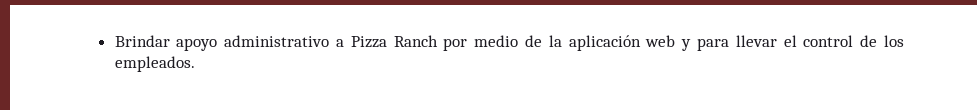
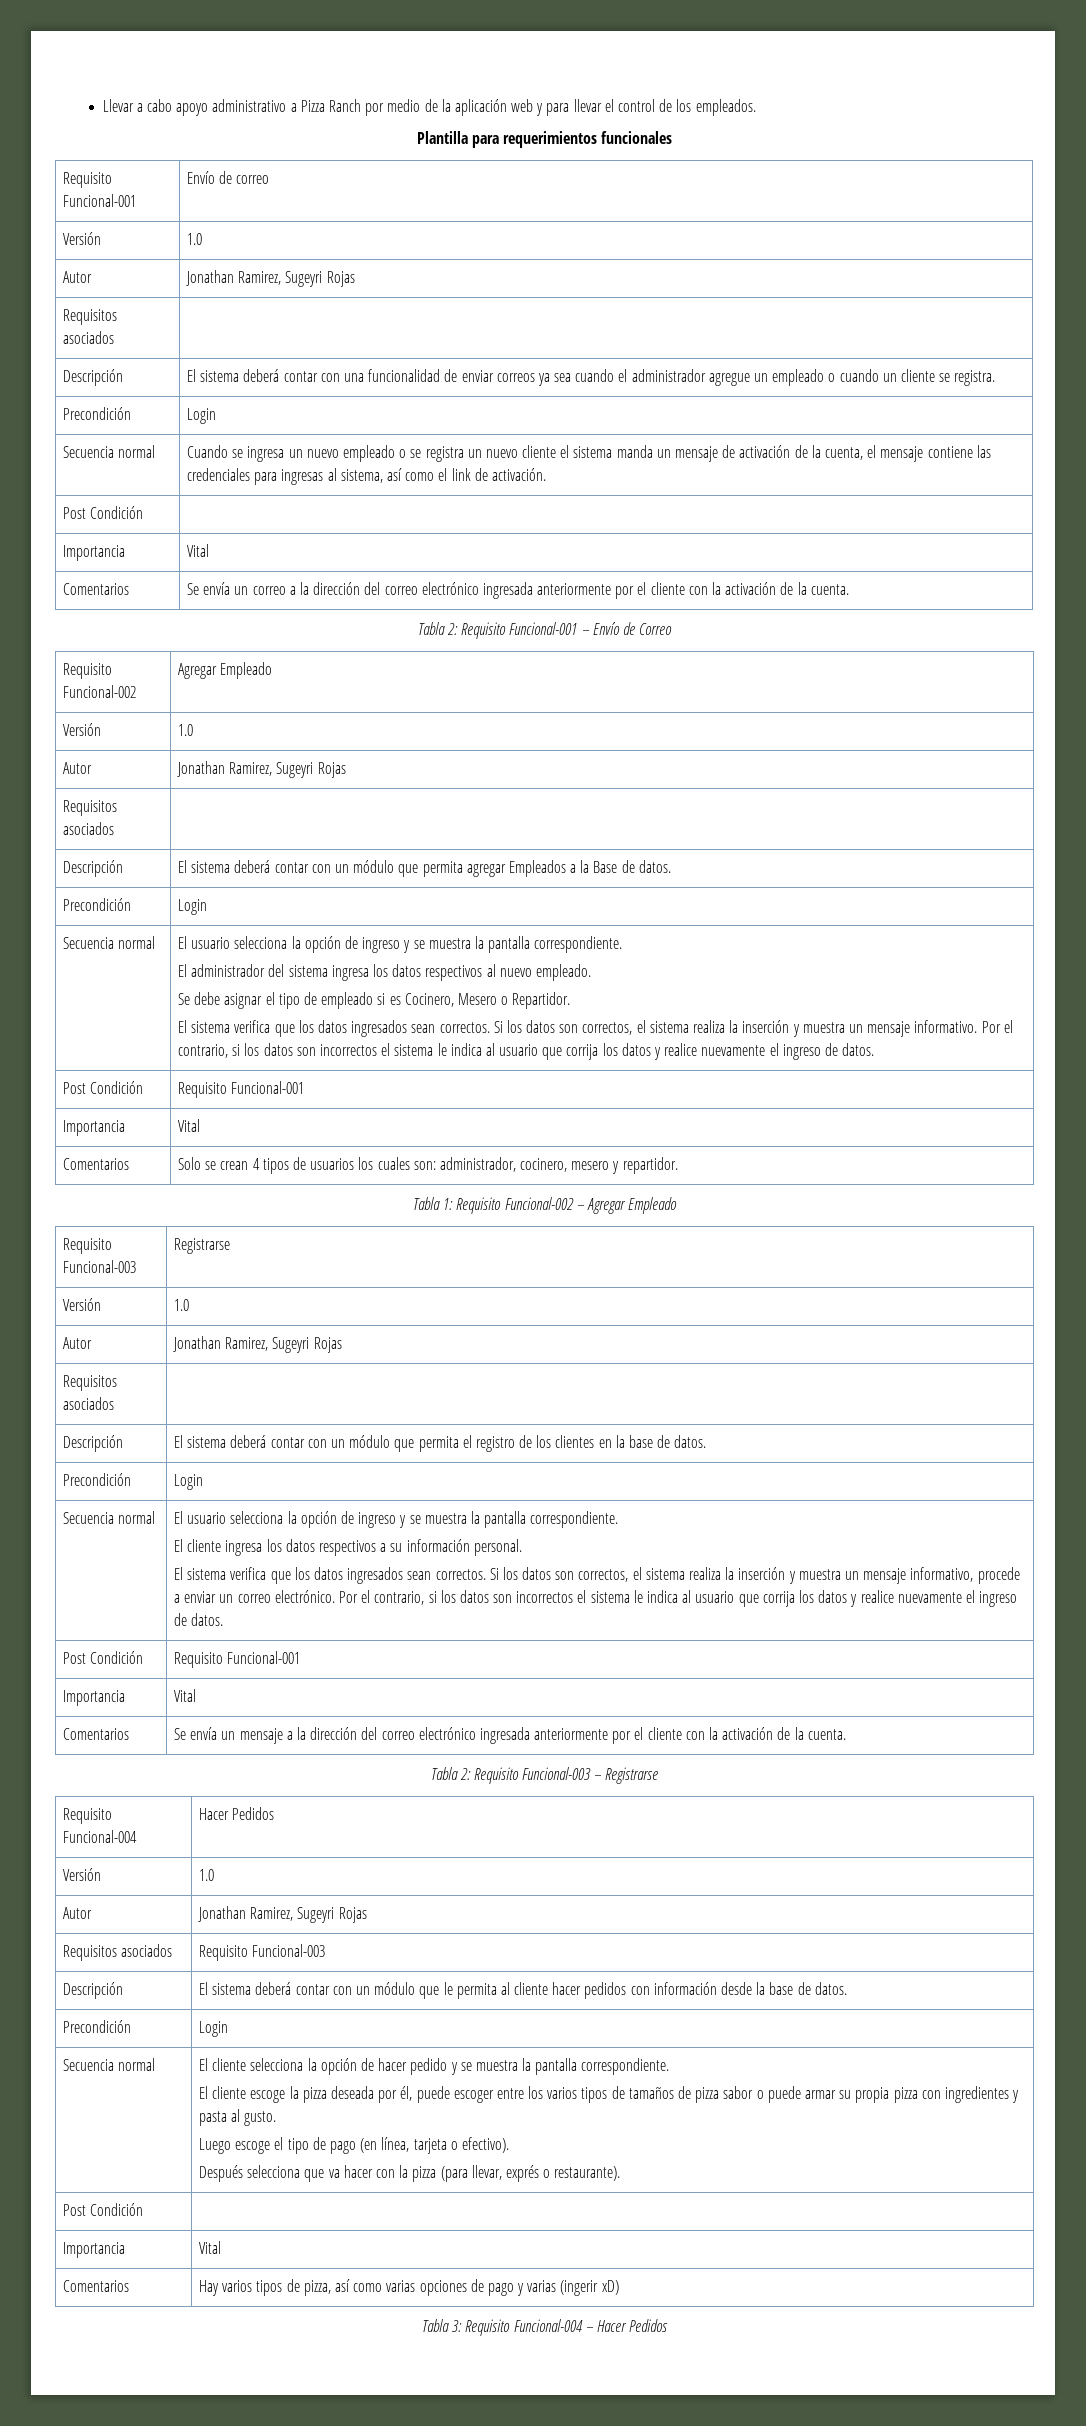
- Brindar apoyo administrativo a Pizza Ranch por medio de la aplicación web y para llevar el control de los empleados.
+ Llevar a cabo apoyo administrativo a Pizza Ranch por medio de la aplicación web y para llevar el control de los empleados.
+ Plantilla para requerimientos funcionales
+ Requisito Funcional-001 | Envío de correo
+ Versión | 1.0
+ Autor | Jonathan Ramirez, Sugeyri Rojas
+ Requisitos asociados |
+ Descripción | El sistema deberá contar con una funcionalidad de enviar correos ya sea cuando el administrador agregue un empleado o cuando un cliente se registra.
+ Precondición | Login
+ Secuencia normal | Cuando se ingresa un nuevo empleado o se registra un nuevo cliente el sistema manda un mensaje de activación de la cuenta, el mensaje contiene las credenciales para ingresas al sistema, así como el link de activación.
+ Post Condición |
+ Importancia | Vital
+ Comentarios | Se envía un correo a la dirección del correo electrónico ingresada anteriormente por el cliente con la activación de la cuenta.
+ Tabla 2: Requisito Funcional-001 – Envío de Correo
+ Requisito Funcional-002 | Agregar Empleado
+ Versión | 1.0
+ Autor | Jonathan Ramirez, Sugeyri Rojas
+ Requisitos asociados |
+ Descripción | El sistema deberá contar con un módulo que permita agregar Empleados a la Base de datos.
+ Precondición | Login
+ Secuencia normal | El usuario selecciona la opción de ingreso y se muestra la pantalla correspondiente.
+ El administrador del sistema ingresa los datos respectivos al nuevo empleado.
+ Se debe asignar el tipo de empleado si es Cocinero, Mesero o Repartidor.
+ El sistema verifica que los datos ingresados sean correctos. Si los datos son correctos, el sistema realiza la inserción y muestra un mensaje informativo. Por el contrario, si los datos son incorrectos el sistema le indica al usuario que corrija los datos y realice nuevamente el ingreso de datos.
+ Post Condición | Requisito Funcional-001
+ Importancia | Vital
+ Comentarios | Solo se crean 4 tipos de usuarios los cuales son: administrador, cocinero, mesero y repartidor.
+ Tabla 1: Requisito Funcional-002 – Agregar Empleado
+ Requisito Funcional-003 | Registrarse
+ Versión | 1.0
+ Autor | Jonathan Ramirez, Sugeyri Rojas
+ Requisitos asociados |
+ Descripción | El sistema deberá contar con un módulo que permita el registro de los clientes en la base de datos.
+ Precondición | Login
+ Secuencia normal | El usuario selecciona la opción de ingreso y se muestra la pantalla correspondiente.
+ El cliente ingresa los datos respectivos a su información personal.
+ El sistema verifica que los datos ingresados sean correctos. Si los datos son correctos, el sistema realiza la inserción y muestra un mensaje informativo, procede a enviar un correo electrónico. Por el contrario, si los datos son incorrectos el sistema le indica al usuario que corrija los datos y realice nuevamente el ingreso de datos.
+ Post Condición | Requisito Funcional-001
+ Importancia | Vital
+ Comentarios | Se envía un mensaje a la dirección del correo electrónico ingresada anteriormente por el cliente con la activación de la cuenta.
+ Tabla 2: Requisito Funcional-003 – Registrarse
+ Requisito Funcional-004 | Hacer Pedidos
+ Versión | 1.0
+ Autor | Jonathan Ramirez, Sugeyri Rojas
+ Requisitos asociados | Requisito Funcional-003
+ Descripción | El sistema deberá contar con un módulo que le permita al cliente hacer pedidos con información desde la base de datos.
+ Precondición | Login
+ Secuencia normal | El cliente selecciona la opción de hacer pedido y se muestra la pantalla correspondiente.
+ El cliente escoge la pizza deseada por él, puede escoger entre los varios tipos de tamaños de pizza sabor o puede armar su propia pizza con ingredientes y pasta al gusto.
+ Luego escoge el tipo de pago (en línea, tarjeta o efectivo).
+ Después selecciona que va hacer con la pizza (para llevar, exprés o restaurante).
+ Post Condición |
+ Importancia | Vital
+ Comentarios | Hay varios tipos de pizza, así como varias opciones de pago y varias (ingerir xD)
+ Tabla 3: Requisito Funcional-004 – Hacer Pedidos

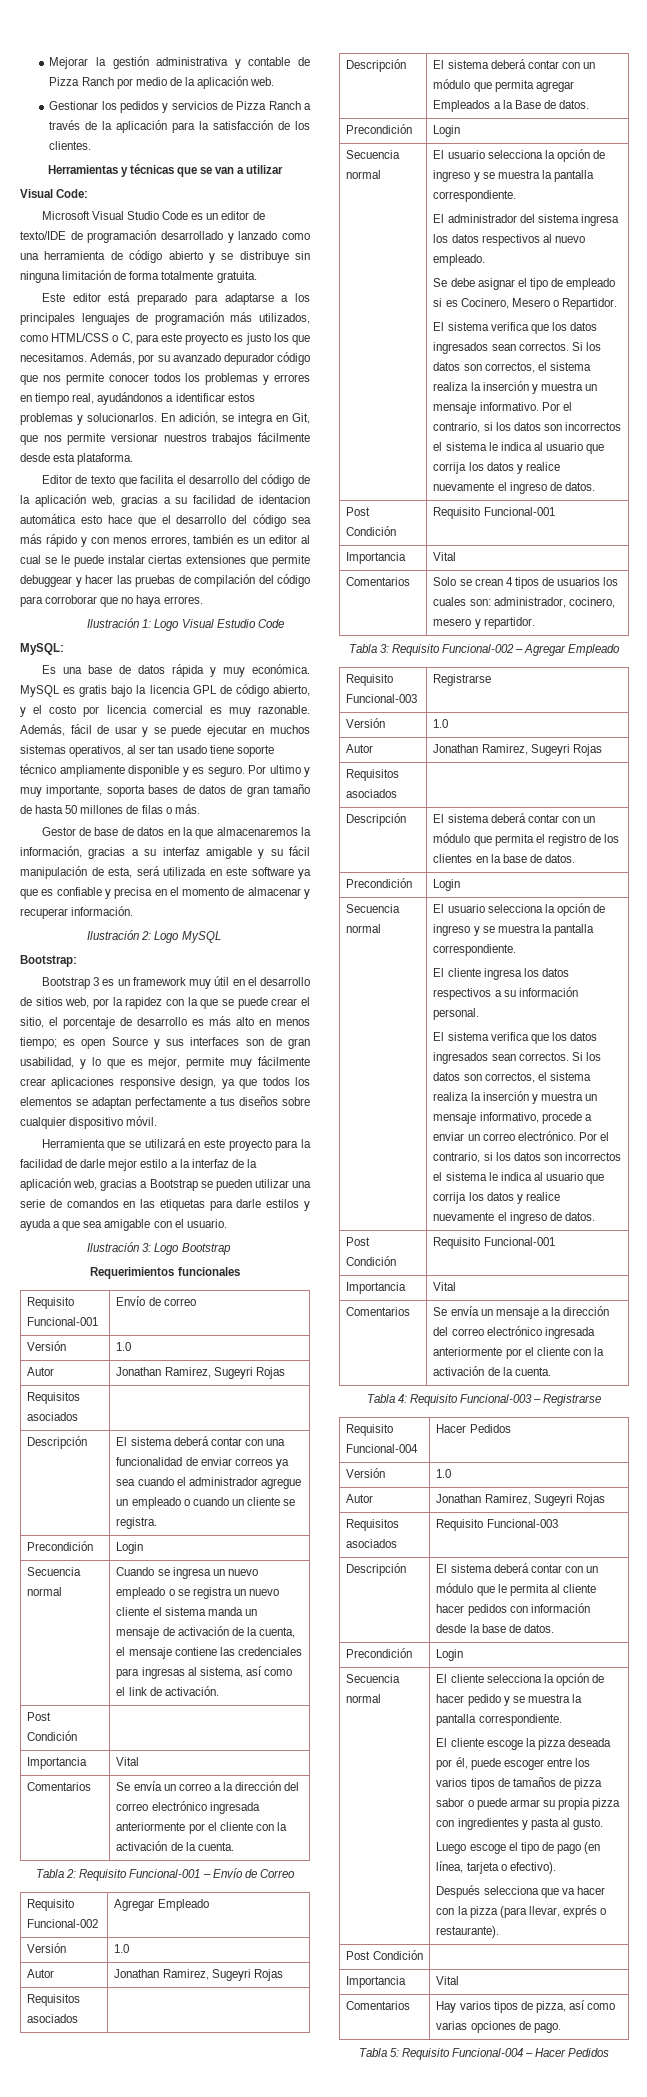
- Llevar a cabo apoyo administrativo a Pizza Ranch por medio de la aplicación web y para llevar el control de los empleados.
- Plantilla para requerimientos funcionales
+ Mejorar la gestión administrativa y contable de Pizza Ranch por medio de la aplicación web.
+ Gestionar los pedidos y servicios de Pizza Ranch a través de la aplicación para la satisfacción de los clientes.
+ Herramientas y técnicas que se van a utilizar
+ Visual Code:
+ Microsoft Visual Studio Code es un editor de texto/IDE de programación desarrollado y lanzado como una herramienta de código abierto y se distribuye sin ninguna limitación de forma totalmente gratuita.
+ Este editor está preparado para adaptarse a los principales lenguajes de programación más utilizados, como HTML/CSS o C, para este proyecto es justo los que necesitamos. Además, por su avanzado depurador código que nos permite conocer todos los problemas y errores en tiempo real, ayudándonos a identificar estos problemas y solucionarlos. En adición, se integra en Git, que nos permite versionar nuestros trabajos fácilmente desde esta plataforma.
+ Editor de texto que facilita el desarrollo del código de la aplicación web, gracias a su facilidad de identacion automática esto hace que el desarrollo del código sea más rápido y con menos errores, también es un editor al cual se le puede instalar ciertas extensiones que permite debuggear y hacer las pruebas de compilación del código para corroborar que no haya errores.
+ Ilustración 1: Logo Visual Estudio Code
+ MySQL:
+ Es una base de datos rápida y muy económica. MySQL es gratis bajo la licencia GPL de código abierto, y el costo por licencia comercial es muy razonable. Además, fácil de usar y se puede ejecutar en muchos sistemas operativos, al ser tan usado tiene soporte técnico ampliamente disponible y es seguro. Por ultimo y muy importante, soporta bases de datos de gran tamaño de hasta 50 millones de filas o más.
+ Gestor de base de datos en la que almacenaremos la información, gracias a su interfaz amigable y su fácil manipulación de esta, será utilizada en este software ya que es confiable y precisa en el momento de almacenar y recuperar información.
+ Ilustración 2: Logo MySQL
+ Bootstrap:
+ Bootstrap 3 es un framework muy útil en el desarrollo de sitios web, por la rapidez con la que se puede crear el sitio, el porcentaje de desarrollo es más alto en menos tiempo; es open Source y sus interfaces son de gran usabilidad, y lo que es mejor, permite muy fácilmente crear aplicaciones responsive design, ya que todos los elementos se adaptan perfectamente a tus diseños sobre cualquier dispositivo móvil.
+ Herramienta que se utilizará en este proyecto para la facilidad de darle mejor estilo a la interfaz de la aplicación web, gracias a Bootstrap se pueden utilizar una serie de comandos en las etiquetas para darle estilos y ayuda a que sea amigable con el usuario.
+ Ilustración 3: Logo Bootstrap
+ Requerimientos funcionales
- Tabla 1: Requisito Funcional-002 – Agregar Empleado
+ Tabla 3: Requisito Funcional-002 – Agregar Empleado
- Tabla 2: Requisito Funcional-003 – Registrarse
+ Tabla 4: Requisito Funcional-003 – Registrarse
- Comentarios | Hay varios tipos de pizza, así como varias opciones de pago y varias (ingerir xD)
- Tabla 3: Requisito Funcional-004 – Hacer Pedidos
+ Comentarios | Hay varios tipos de pizza, así como varias opciones de pago.
+ Tabla 5: Requisito Funcional-004 – Hacer Pedidos

